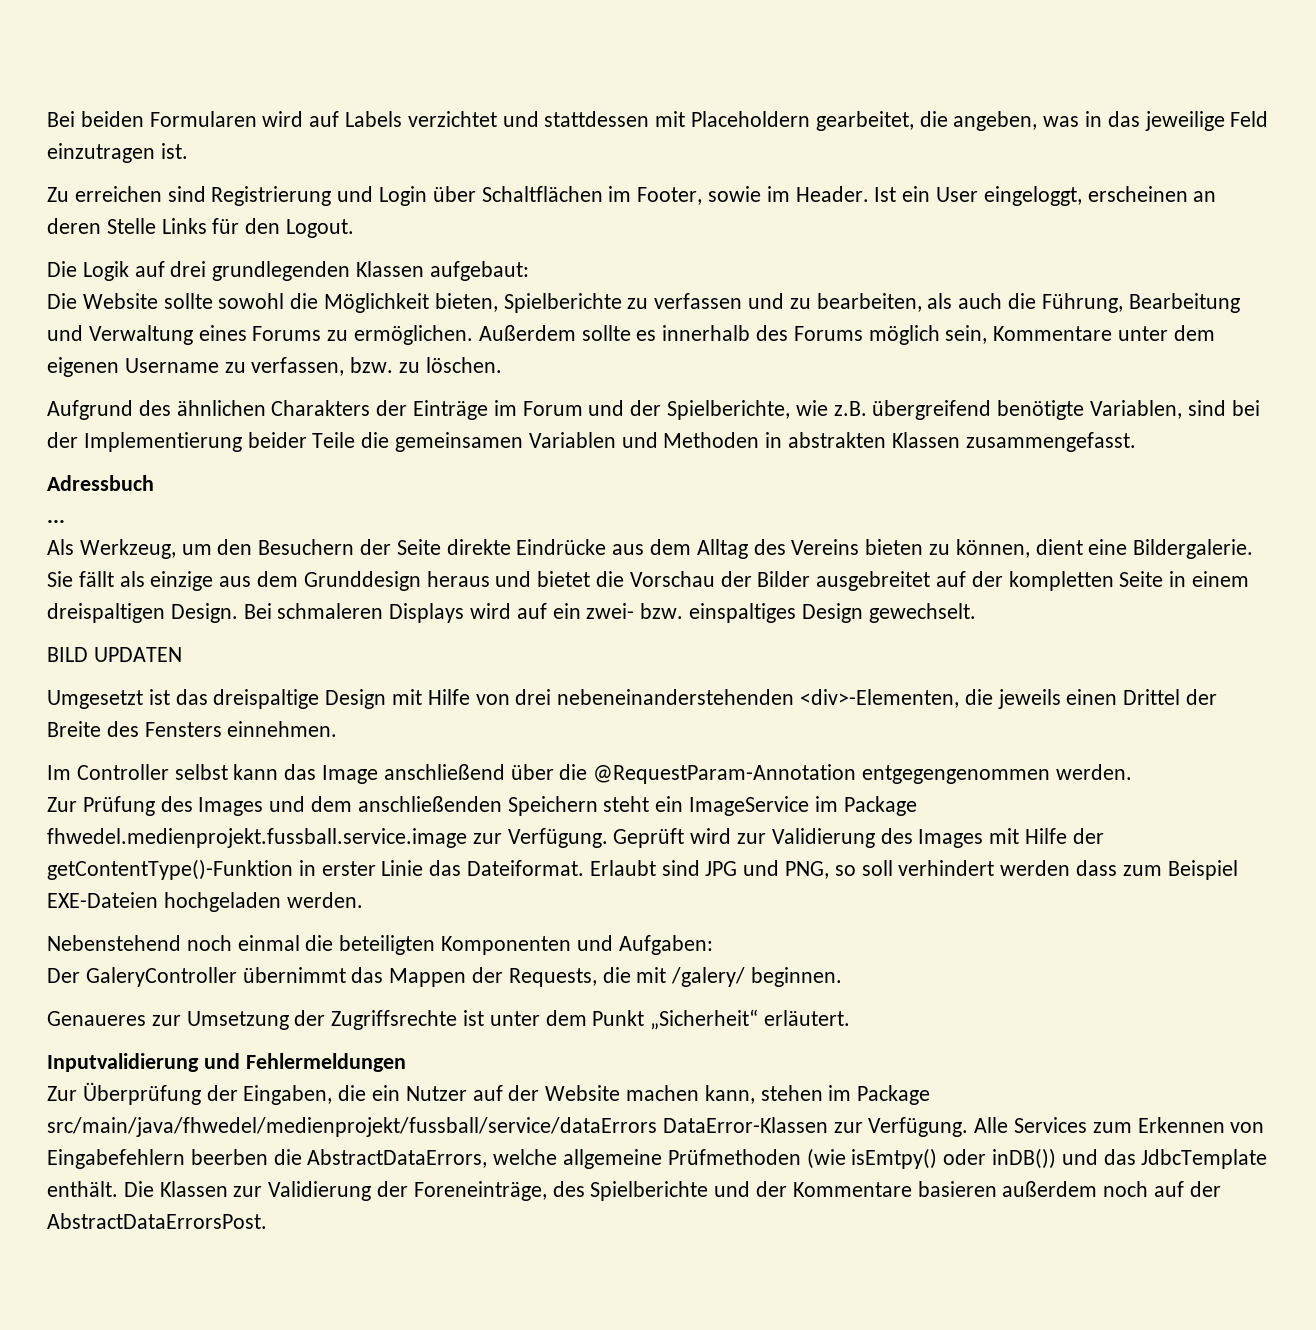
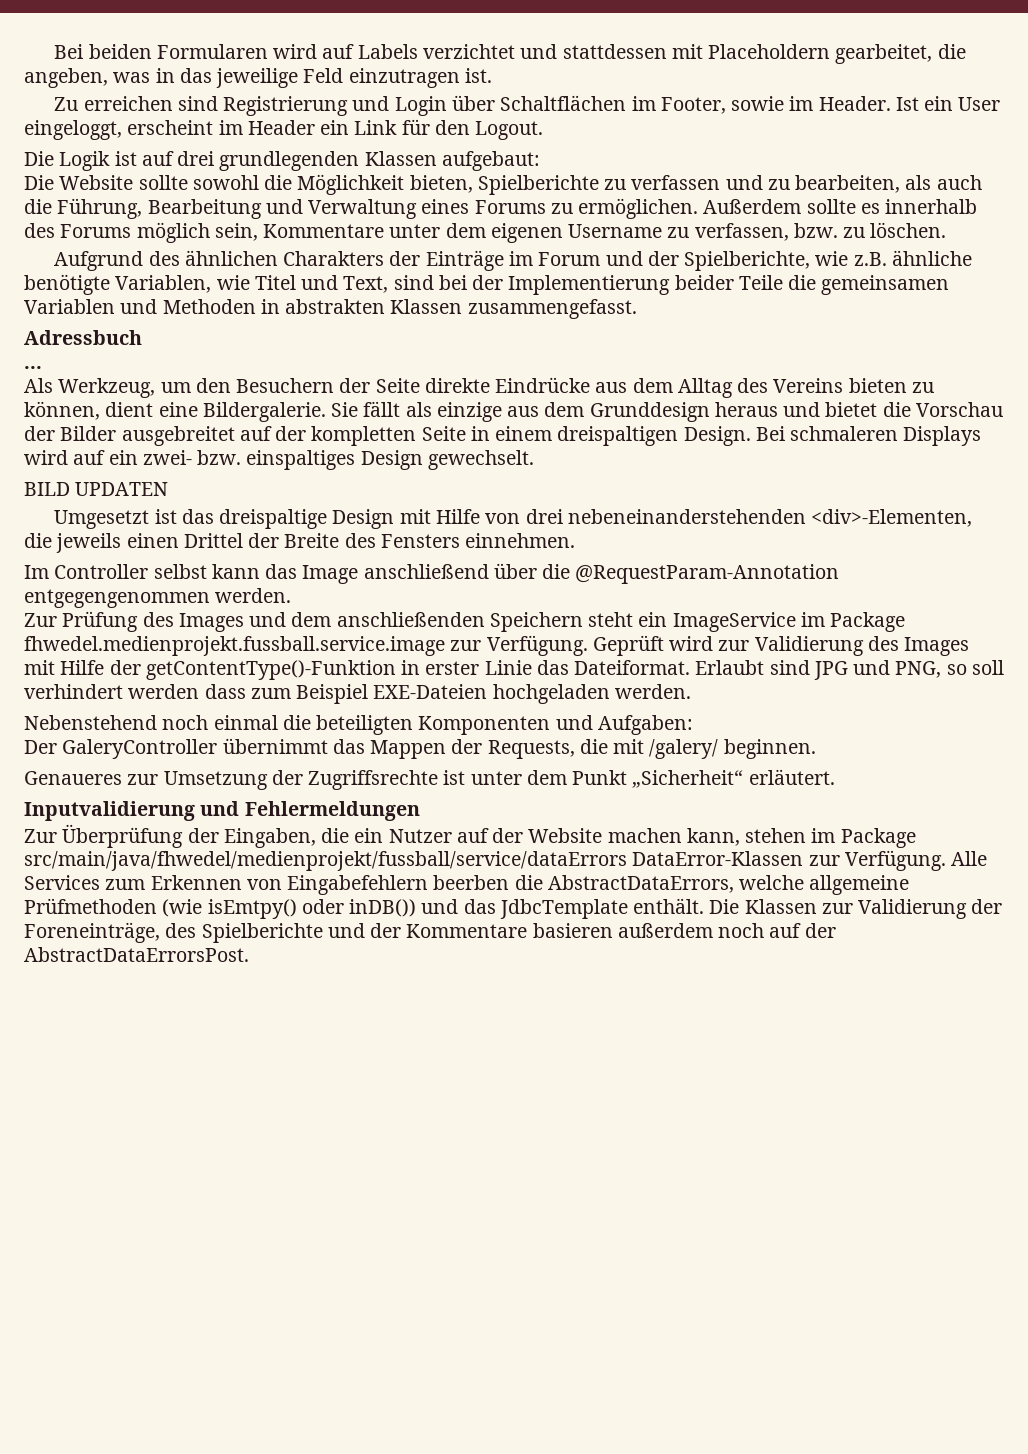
- Ist ein User eingeloggt, erscheinen an deren Stelle Links für den Logout.
+ Ist ein User eingeloggt, erscheint im Header ein Link für den Logout.
- Die Logik auf drei grundlegenden Klassen aufgebaut:
+ Die Logik ist auf drei grundlegenden Klassen aufgebaut:
- Aufgrund des ähnlichen Charakters der Einträge im Forum und der Spielberichte, wie z.B. übergreifend benötigte Variablen, sind bei der Implementierung beider Teile die gemeinsamen Variablen und Methoden in abstrakten Klassen zusammengefasst.
+ Aufgrund des ähnlichen Charakters der Einträge im Forum und der Spielberichte, wie z.B. ähnliche benötigte Variablen, wie Titel und Text, sind bei der Implementierung beider Teile die gemeinsamen Variablen und Methoden in abstrakten Klassen zusammengefasst.

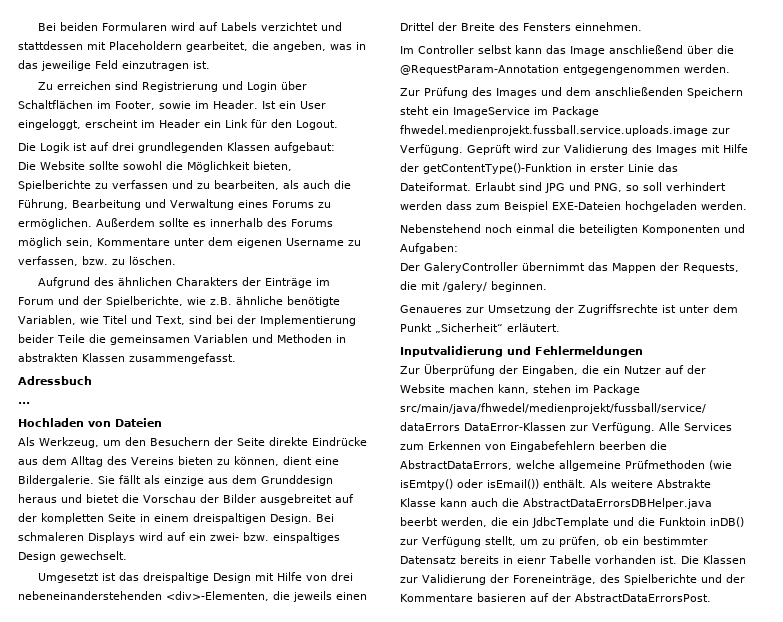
+ Hochladen von Dateien
- BILD UPDATEN
- Zur Prüfung des Images und dem anschließenden Speichern steht ein ImageService im Package fhwedel.medienprojekt.fussball.service.image zur Verfügung.
+ Zur Prüfung des Images und dem anschließenden Speichern steht ein ImageService im Package fhwedel.medienprojekt.fussball.service.uploads.image zur Verfügung.
- Alle Services zum Erkennen von Eingabefehlern beerben die AbstractDataErrors, welche allgemeine Prüfmethoden (wie isEmtpy() oder inDB()) und das JdbcTemplate enthält.
+ Alle Services zum Erkennen von Eingabefehlern beerben die AbstractDataErrors, welche allgemeine Prüfmethoden (wie isEmtpy() oder isEmail()) enthält. Als weitere Abstrakte Klasse kann auch die AbstractDataErrorsDBHelper.java beerbt werden, die ein JdbcTemplate und die Funktoin inDB() zur Verfügung stellt, um zu prüfen, ob ein bestimmter Datensatz bereits in eienr Tabelle vorhanden ist.
- Die Klassen zur Validierung der Foreneinträge, des Spielberichte und der Kommentare basieren außerdem noch auf der AbstractDataErrorsPost.
+ Die Klassen zur Validierung der Foreneinträge, des Spielberichte und der Kommentare basieren auf der AbstractDataErrorsPost.

